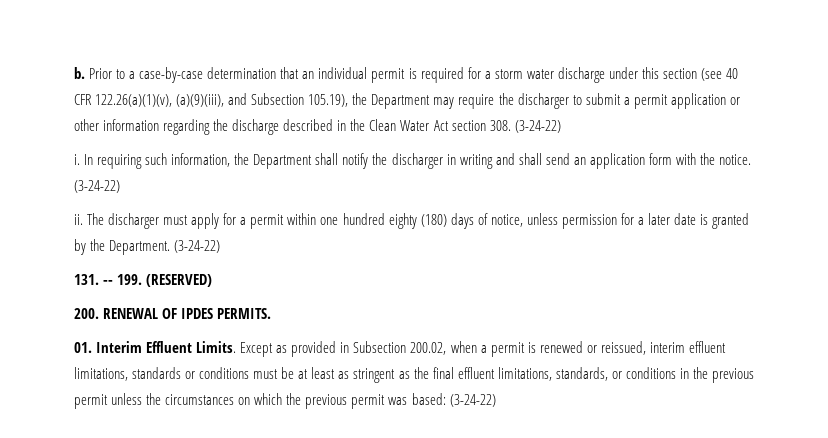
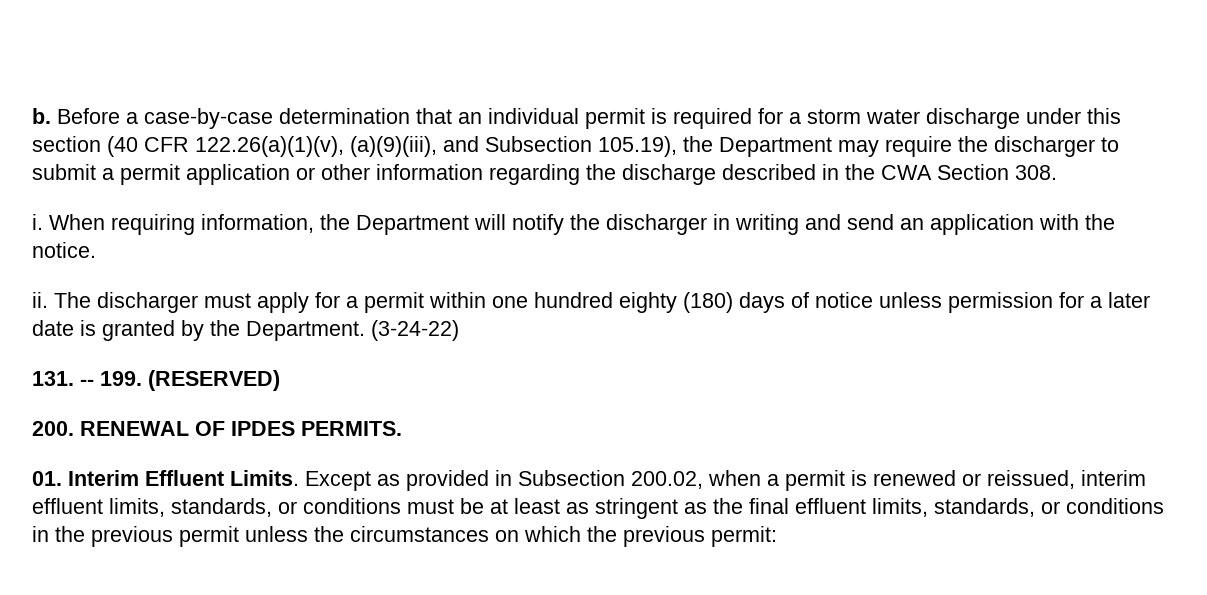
- Prior to a case-by-case determination that an individual permit is required for a storm water discharge under this section (see 40 CFR 122.26(a)(1)(v), (a)(9)(iii), and Subsection 105.19), the Department may require the discharger to submit a permit application or other information regarding the discharge described in the Clean Water Act section 308. (3-24-22)
+ Before a case-by-case determination that an individual permit is required for a storm water discharge under this section (40 CFR 122.26(a)(1)(v), (a)(9)(iii), and Subsection 105.19), the Department may require the discharger to submit a permit application or other information regarding the discharge described in the CWA Section 308.
- In requiring such information, the Department shall notify the discharger in writing and shall send an application form with the notice. (3-24-22)
+ When requiring information, the Department will notify the discharger in writing and send an application with the notice.
- The discharger must apply for a permit within one hundred eighty (180) days of notice, unless permission for a later date is granted by the Department.
+ The discharger must apply for a permit within one hundred eighty (180) days of notice unless permission for a later date is granted by the Department.
- Except as provided in Subsection 200.02, when a permit is renewed or reissued, interim effluent limitations, standards or conditions must be at least as stringent as the final effluent limitations, standards, or conditions in the previous permit unless the circumstances on which the previous permit was based: (3-24-22)
+ Except as provided in Subsection 200.02, when a permit is renewed or reissued, interim effluent limits, standards, or conditions must be at least as stringent as the final effluent limits, standards, or conditions in the previous permit unless the circumstances on which the previous permit:

